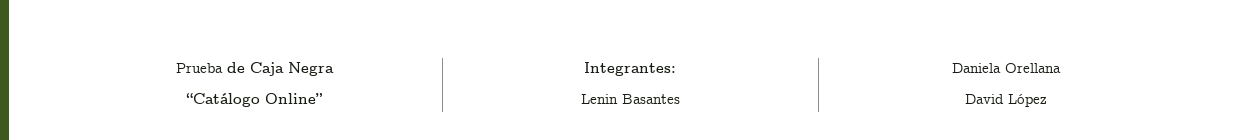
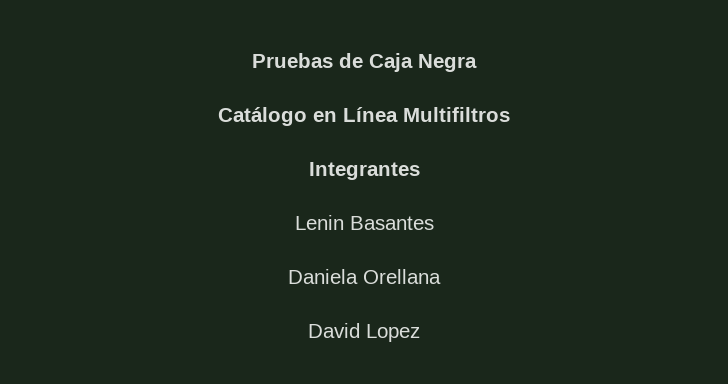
- Prueba de Caja Negra
+ Pruebas de Caja Negra
- “Catálogo Online”
- Integrantes:
+ Catálogo en Línea Multifiltros
+ Integrantes
- David López
+ David Lopez

